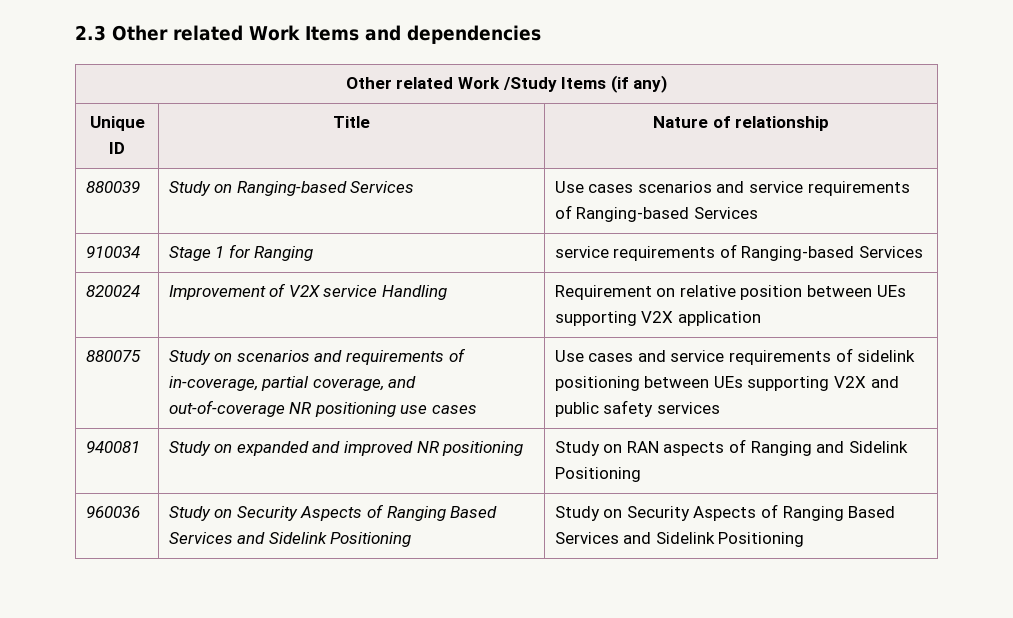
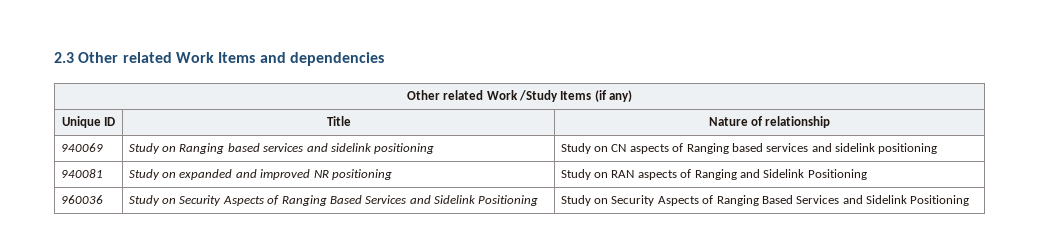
- 880039 | Study on Ranging-based Services | Use cases scenarios and service requirements of Ranging-based Services
- 910034 | Stage 1 for Ranging | service requirements of Ranging-based Services
- 820024 | Improvement of V2X service Handling | Requirement on relative position between UEs supporting V2X application
- 880075 | Study on scenarios and requirements of in-coverage, partial coverage, and out-of-coverage NR positioning use cases | Use cases and service requirements of sidelink positioning between UEs supporting V2X and public safety services
+ 940069 | Study on Ranging based services and sidelink positioning | Study on CN aspects of Ranging based services and sidelink positioning

